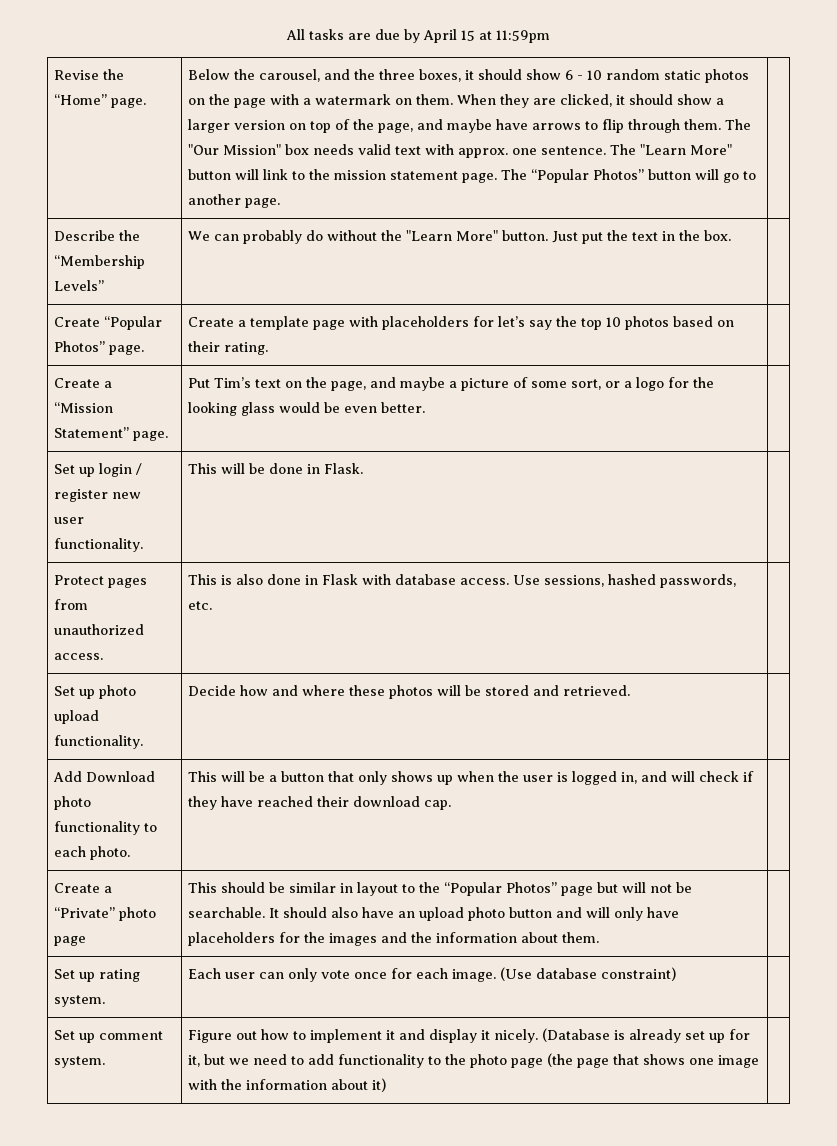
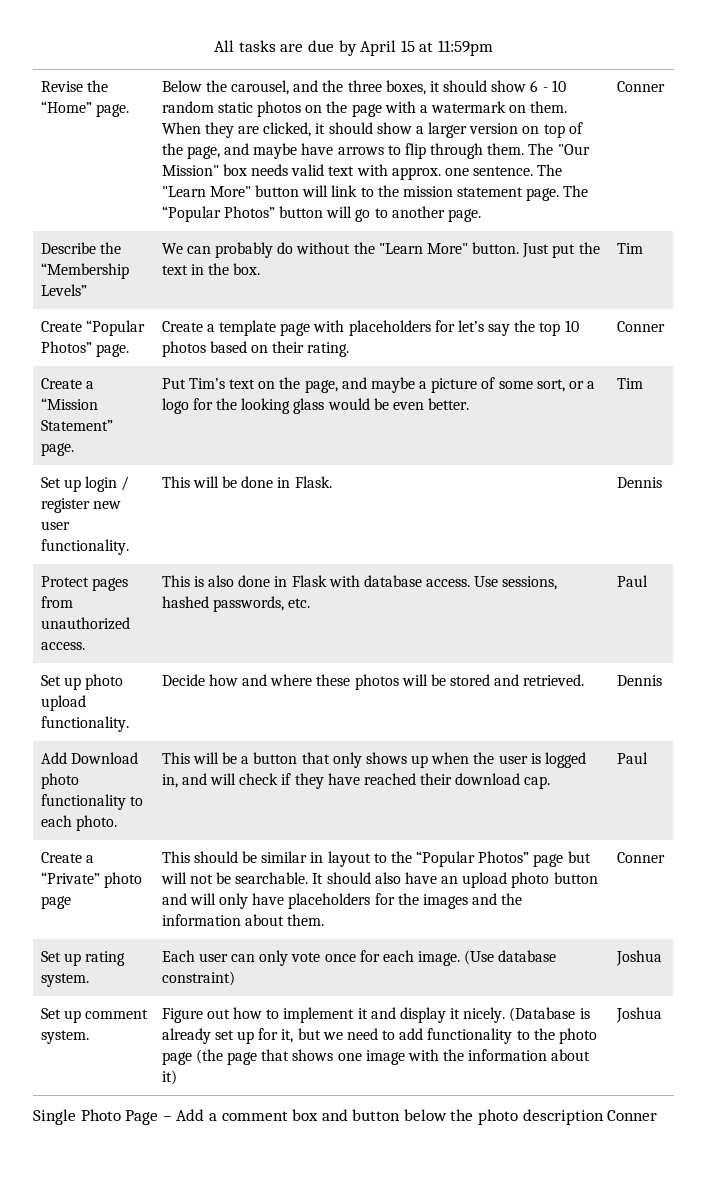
- The “Popular Photos” button will go to another page.
+ The “Popular Photos” button will go to another page. | Conner
- Describe the “Membership Levels” | We can probably do without the "Learn More" button. Just put the text in the box. |
+ Describe the “Membership Levels” | We can probably do without the "Learn More" button. Just put the text in the box. | Tim
- Create “Popular Photos” page. | Create a template page with placeholders for let’s say the top 10 photos based on their rating. |
+ Create “Popular Photos” page. | Create a template page with placeholders for let’s say the top 10 photos based on their rating. | Conner
- Create a “Mission Statement” page. | Put Tim’s text on the page, and maybe a picture of some sort, or a logo for the looking glass would be even better. |
+ Create a “Mission Statement” page. | Put Tim’s text on the page, and maybe a picture of some sort, or a logo for the looking glass would be even better. | Tim
- Set up login / register new user functionality. | This will be done in Flask. |
+ Set up login / register new user functionality. | This will be done in Flask. | Dennis
- Protect pages from unauthorized access. | This is also done in Flask with database access. Use sessions, hashed passwords, etc. |
+ Protect pages from unauthorized access. | This is also done in Flask with database access. Use sessions, hashed passwords, etc. | Paul
- Set up photo upload functionality. | Decide how and where these photos will be stored and retrieved. |
+ Set up photo upload functionality. | Decide how and where these photos will be stored and retrieved. | Dennis
- Add Download photo functionality to each photo. | This will be a button that only shows up when the user is logged in, and will check if they have reached their download cap. |
+ Add Download photo functionality to each photo. | This will be a button that only shows up when the user is logged in, and will check if they have reached their download cap. | Paul
- It should also have an upload photo button and will only have placeholders for the images and the information about them.
+ It should also have an upload photo button and will only have placeholders for the images and the information about them. | Conner
- Set up rating system. | Each user can only vote once for each image. (Use database constraint) |
+ Set up rating system. | Each user can only vote once for each image. (Use database constraint) | Joshua
- (Database is already set up for it, but we need to add functionality to the photo page (the page that shows one image with the information about it)
+ (Database is already set up for it, but we need to add functionality to the photo page (the page that shows one image with the information about it) | Joshua
+ Single Photo Page – Add a comment box and button below the photo description Conner

